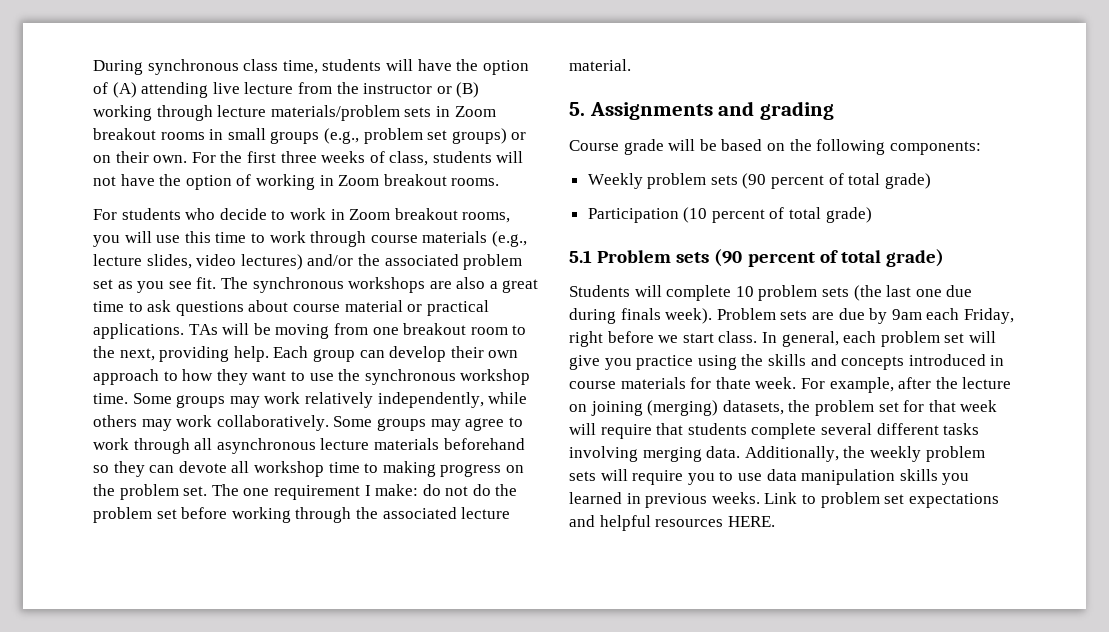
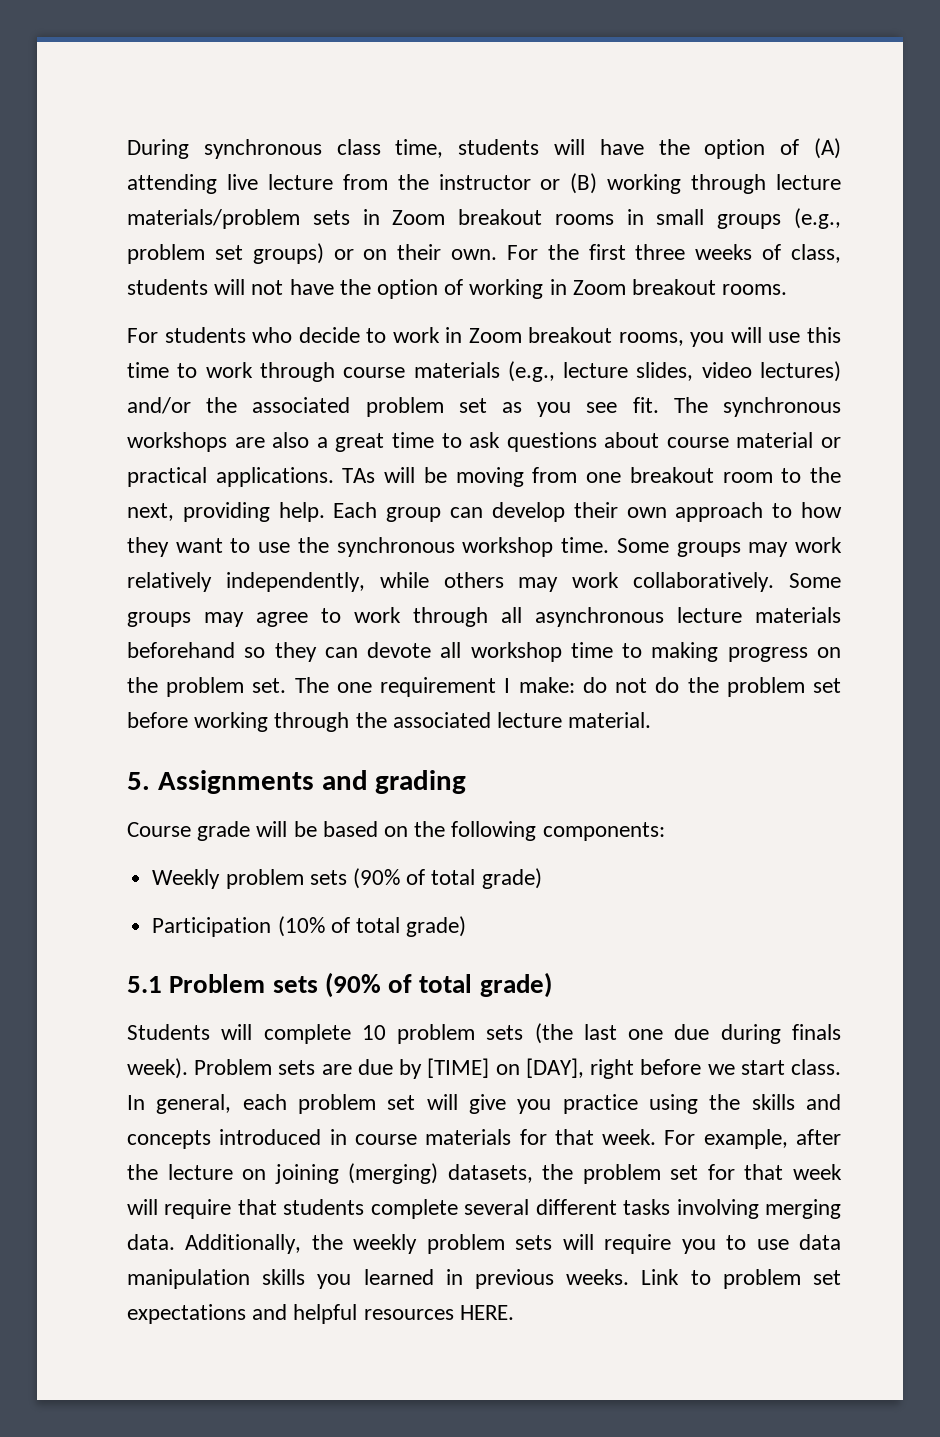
- Weekly problem sets (90 percent of total grade)
+ Weekly problem sets (90% of total grade)
- Participation (10 percent of total grade)
+ Participation (10% of total grade)
- 5.1 Problem sets (90 percent of total grade)
+ 5.1 Problem sets (90% of total grade)
- Problem sets are due by 9am each Friday, right before we start class.
+ Problem sets are due by [TIME] on [DAY], right before we start class.
- In general, each problem set will give you practice using the skills and concepts introduced in course materials for thate week.
+ In general, each problem set will give you practice using the skills and concepts introduced in course materials for that week.

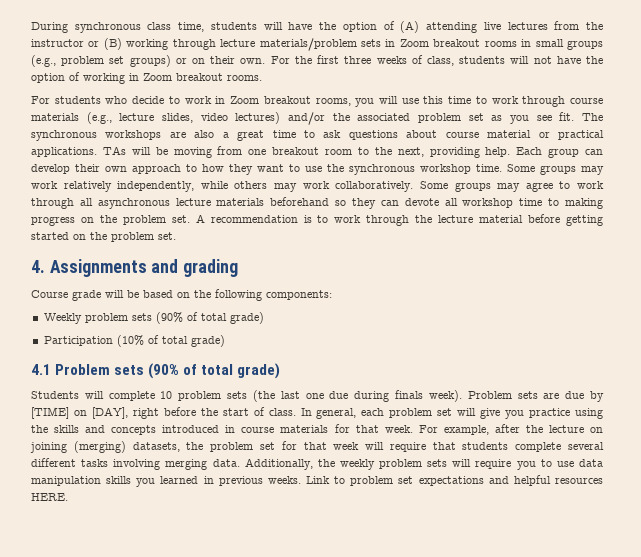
- During synchronous class time, students will have the option of (A) attending live lecture from the instructor or (B) working through lecture materials/problem sets in Zoom breakout rooms in small groups (e.g., problem set groups) or on their own.
+ During synchronous class time, students will have the option of (A) attending live lectures from the instructor or (B) working through lecture materials/problem sets in Zoom breakout rooms in small groups (e.g., problem set groups) or on their own.
- The one requirement I make: do not do the problem set before working through the associated lecture material.
- 5. Assignments and grading
+ A recommendation is to work through the lecture material before getting started on the problem set.
+ 4. Assignments and grading
- 5.1 Problem sets (90% of total grade)
+ 4.1 Problem sets (90% of total grade)
- Problem sets are due by [TIME] on [DAY], right before we start class.
+ Problem sets are due by [TIME] on [DAY], right before the start of class.

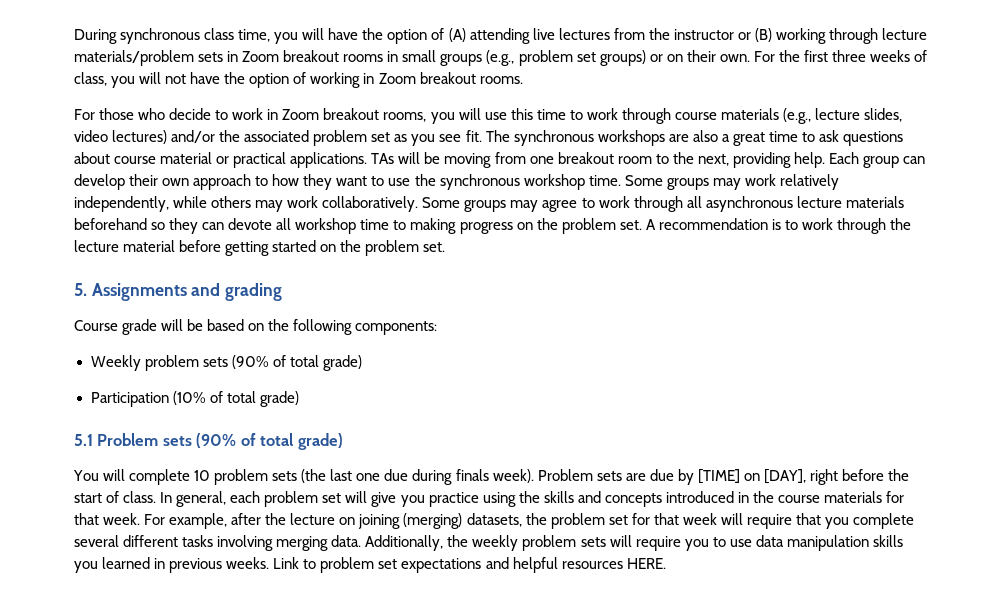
- During synchronous class time, students will have the option of (A) attending live lectures from the instructor or (B) working through lecture materials/problem sets in Zoom breakout rooms in small groups (e.g., problem set groups) or on their own.
+ During synchronous class time, you will have the option of (A) attending live lectures from the instructor or (B) working through lecture materials/problem sets in Zoom breakout rooms in small groups (e.g., problem set groups) or on their own.
- For the first three weeks of class, students will not have the option of working in Zoom breakout rooms.
+ For the first three weeks of class, you will not have the option of working in Zoom breakout rooms.
- For students who decide to work in Zoom breakout rooms, you will use this time to work through course materials (e.g., lecture slides, video lectures) and/or the associated problem set as you see fit.
+ For those who decide to work in Zoom breakout rooms, you will use this time to work through course materials (e.g., lecture slides, video lectures) and/or the associated problem set as you see fit.
- 4. Assignments and grading
+ 5. Assignments and grading
- 4.1 Problem sets (90% of total grade)
+ 5.1 Problem sets (90% of total grade)
- Students will complete 10 problem sets (the last one due during finals week).
+ You will complete 10 problem sets (the last one due during finals week).
- In general, each problem set will give you practice using the skills and concepts introduced in course materials for that week.
+ In general, each problem set will give you practice using the skills and concepts introduced in the course materials for that week.
- For example, after the lecture on joining (merging) datasets, the problem set for that week will require that students complete several different tasks involving merging data.
+ For example, after the lecture on joining (merging) datasets, the problem set for that week will require that you complete several different tasks involving merging data.

